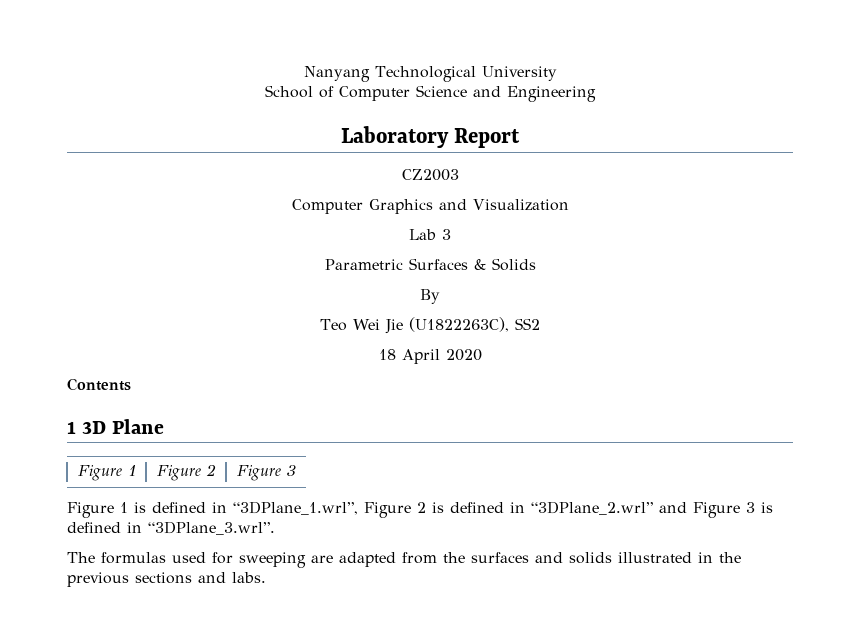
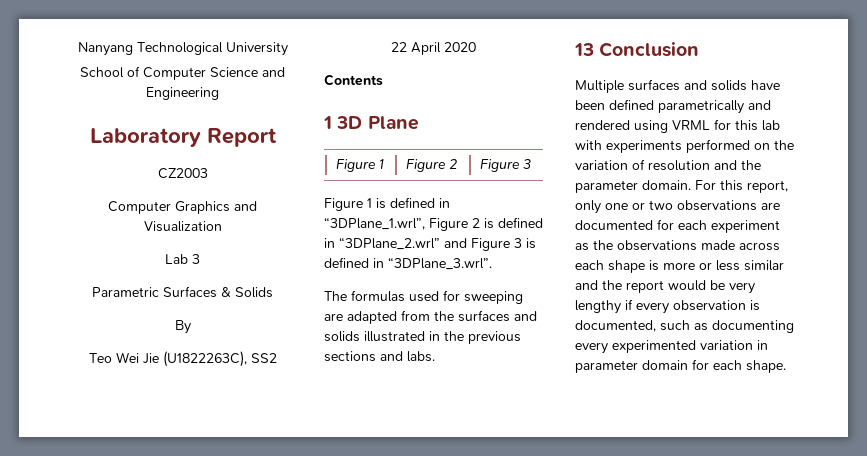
- 18 April 2020
+ 22 April 2020
+ 13 Conclusion
+ Multiple surfaces and solids have been defined parametrically and rendered using VRML for this lab with experiments performed on the variation of resolution and the parameter domain. For this report, only one or two observations are documented for each experiment as the observations made across each shape is more or less similar and the report would be very lengthy if every observation is documented, such as documenting every experimented variation in parameter domain for each shape.

